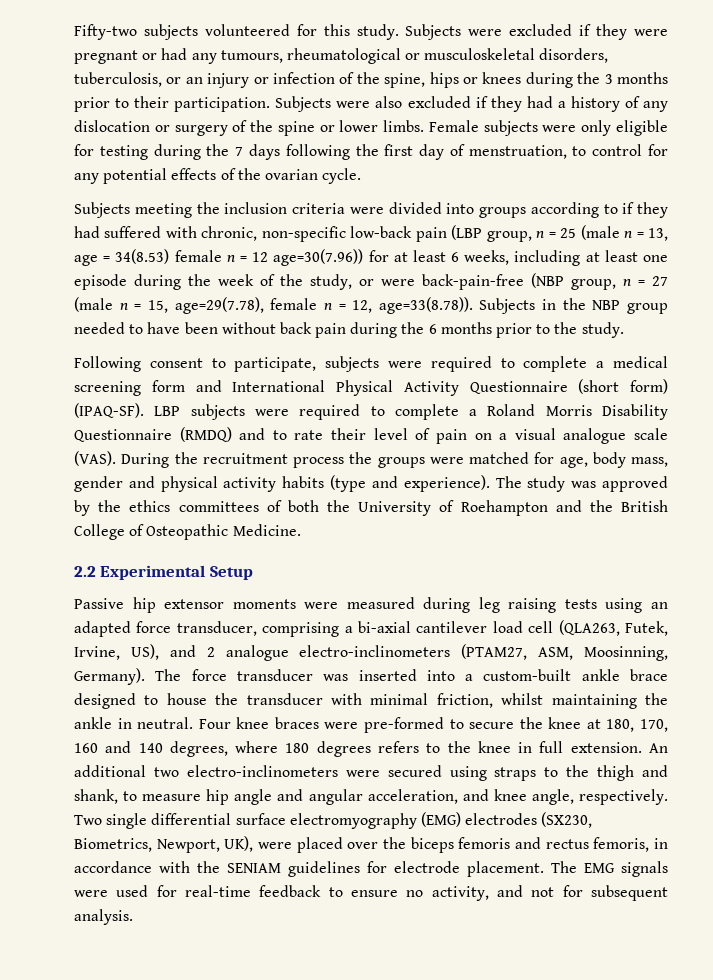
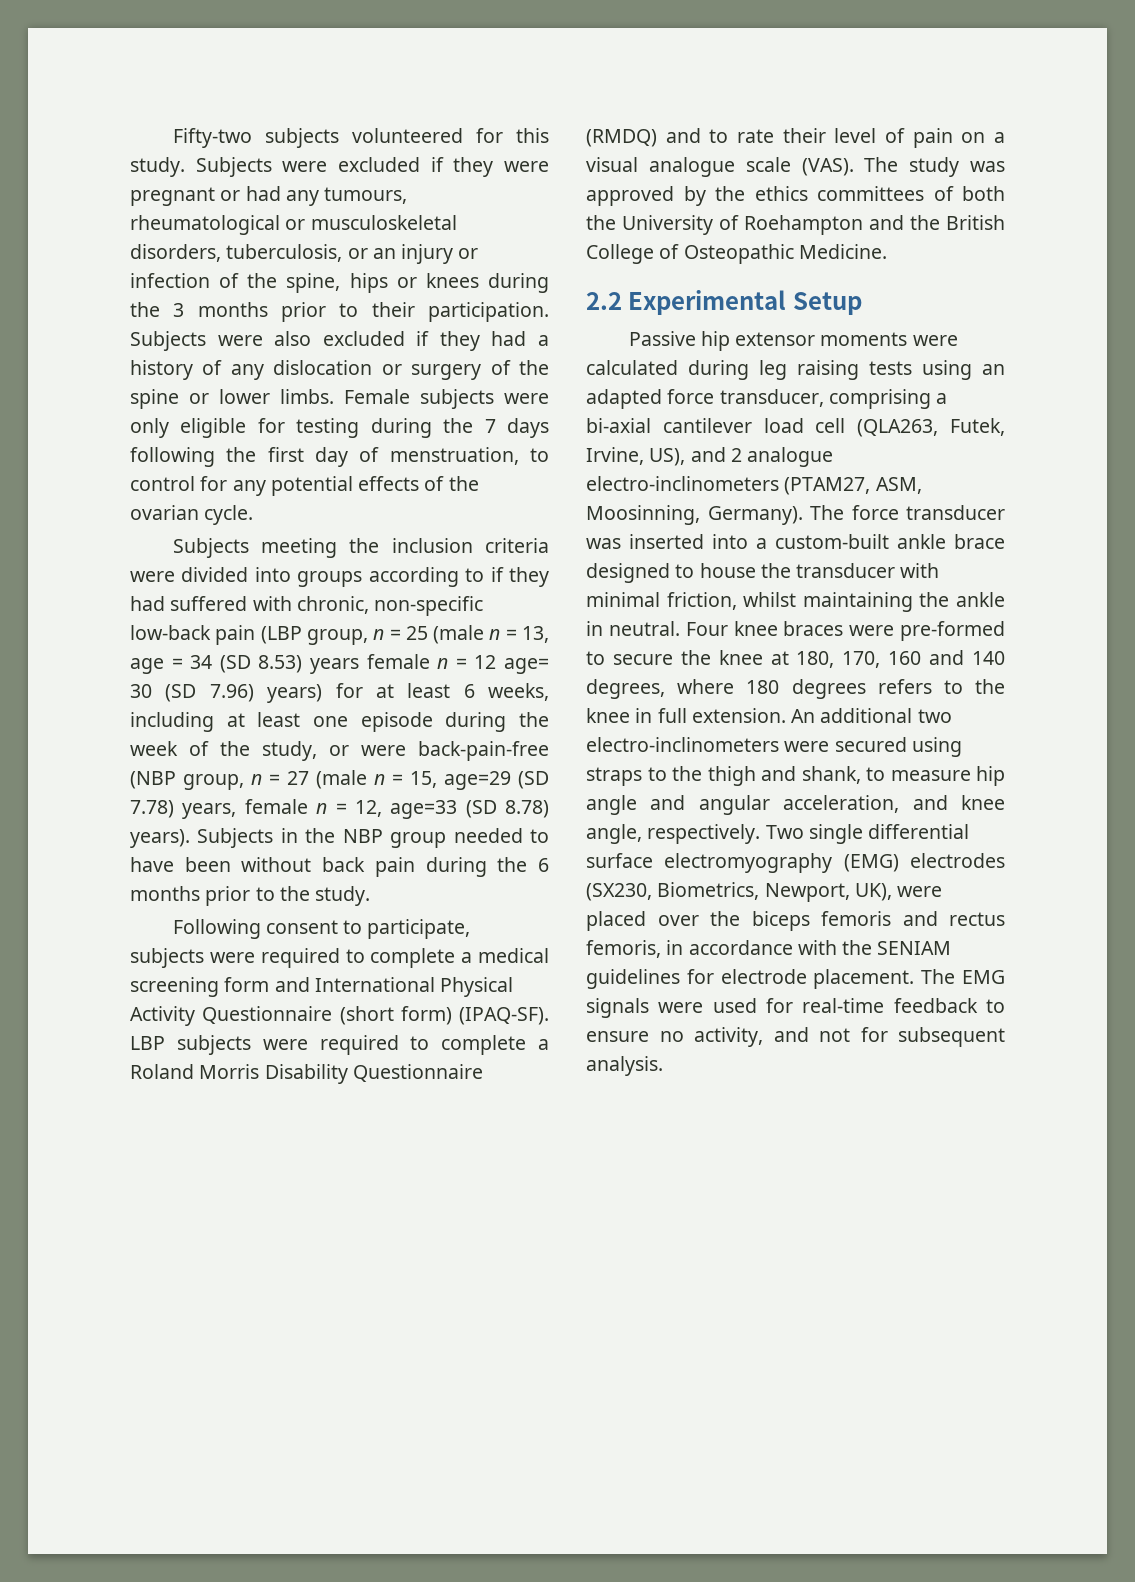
- Subjects meeting the inclusion criteria were divided into groups according to if they had suffered with chronic, non-specific low-back pain (LBP group, n = 25 (male n = 13, age = 34(8.53) female n = 12 age=30(7.96)) for at least 6 weeks, including at least one episode during the week of the study, or were back-pain-free (NBP group, n = 27 (male n = 15, age=29(7.78), female n = 12, age=33(8.78)). Subjects in the NBP group needed to have been without back pain during the 6 months prior to the study.
+ Subjects meeting the inclusion criteria were divided into groups according to if they had suffered with chronic, non-specific low-back pain (LBP group, n = 25 (male n = 13, age = 34 (SD 8.53) years female n = 12 age= 30 (SD 7.96) years) for at least 6 weeks, including at least one episode during the week of the study, or were back-pain-free (NBP group, n = 27 (male n = 15, age=29 (SD 7.78) years, female n = 12, age=33 (SD 8.78) years). Subjects in the NBP group needed to have been without back pain during the 6 months prior to the study.
- During the recruitment process the groups were matched for age, body mass, gender and physical activity habits (type and experience).
- Passive hip extensor moments were measured during leg raising tests using an adapted force transducer, comprising a bi-axial cantilever load cell (QLA263, Futek, Irvine, US), and 2 analogue electro-inclinometers (PTAM27, ASM, Moosinning, Germany).
+ Passive hip extensor moments were calculated during leg raising tests using an adapted force transducer, comprising a bi-axial cantilever load cell (QLA263, Futek, Irvine, US), and 2 analogue electro-inclinometers (PTAM27, ASM, Moosinning, Germany).

